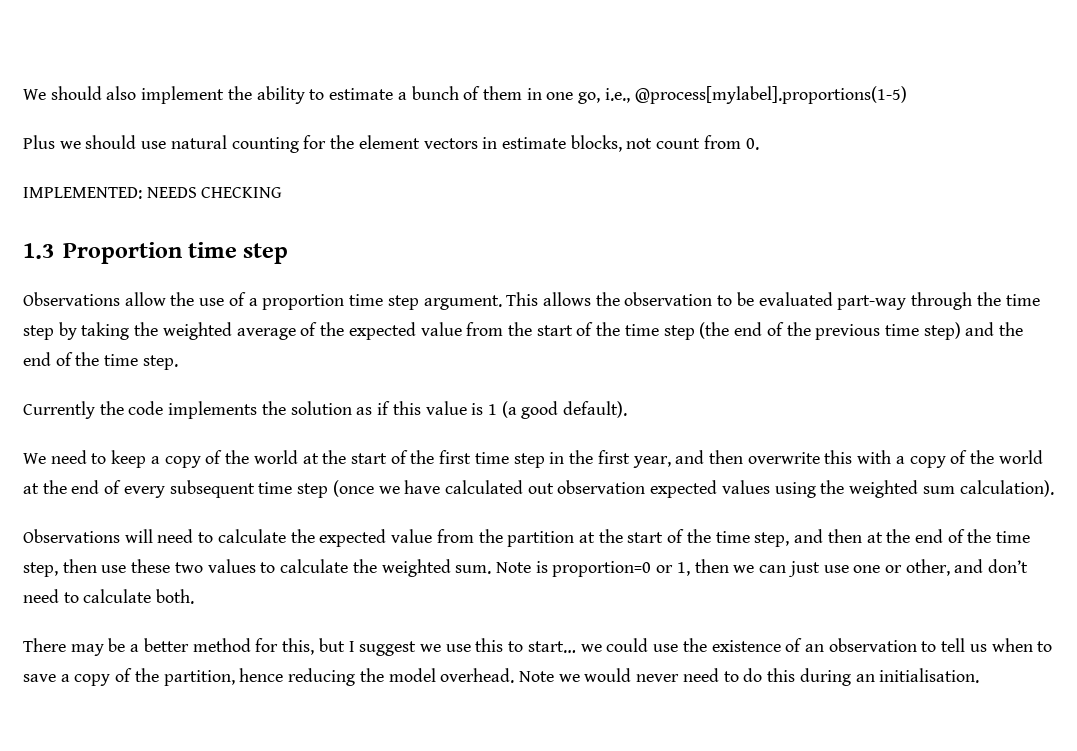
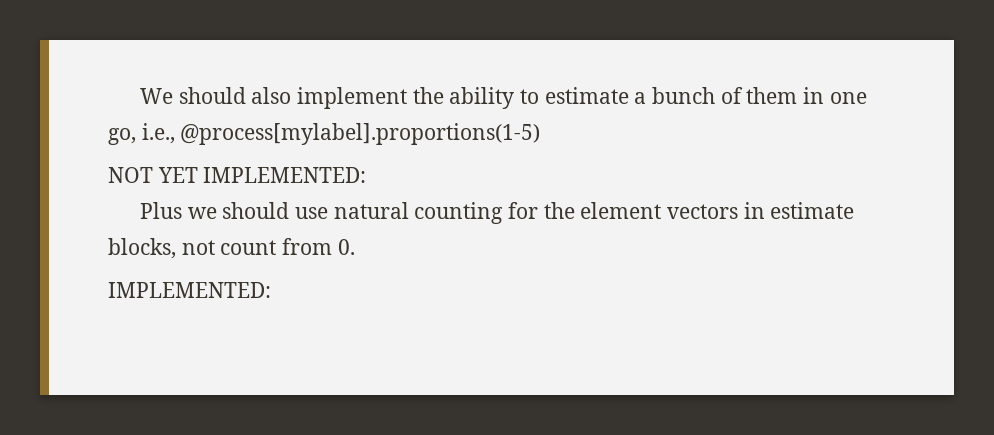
+ NOT YET IMPLEMENTED:
  Plus we should use natural counting for the element vectors in estimate blocks, not count from 0.
- IMPLEMENTED: NEEDS CHECKING
- 1.3 Proportion time step
- Observations allow the use of a proportion time step argument. This allows the observation to be evaluated part-way through the time step by taking the weighted average of the expected value from the start of the time step (the end of the previous time step) and the end of the time step.
- Currently the code implements the solution as if this value is 1 (a good default).
- We need to keep a copy of the world at the start of the first time step in the first year, and then overwrite this with a copy of the world at the end of every subsequent time step (once we have calculated out observation expected values using the weighted sum calculation).
- Observations will need to calculate the expected value from the partition at the start of the time step, and then at the end of the time step, then use these two values to calculate the weighted sum. Note is proportion=0 or 1, then we can just use one or other, and don’t need to calculate both.
- There may be a better method for this, but I suggest we use this to start… we could use the existence of an observation to tell us when to save a copy of the partition, hence reducing the model overhead. Note we would never need to do this during an initialisation.
+ IMPLEMENTED:

